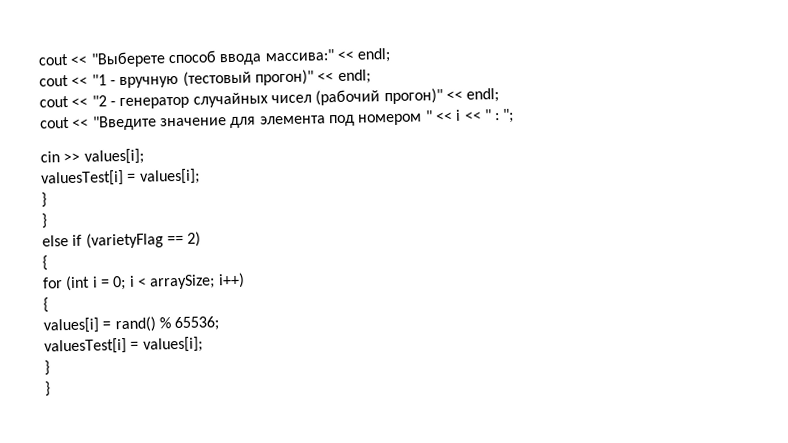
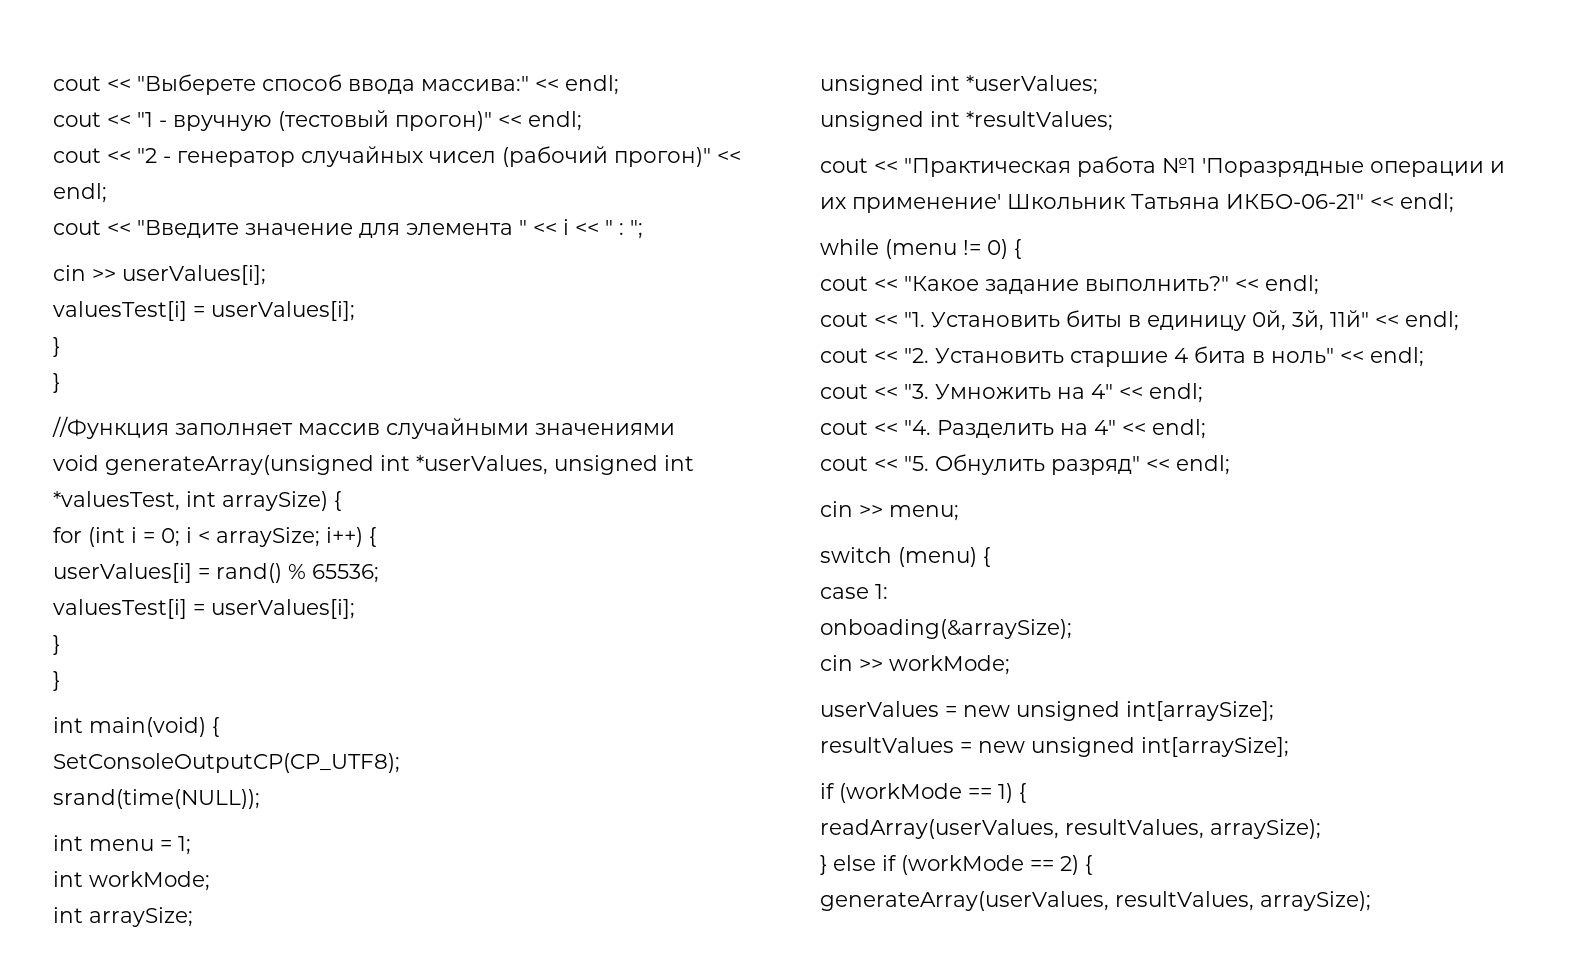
- cout << "Введите значение для элемента под номером " << i << " : ";
+ cout << "Введите значение для элемента " << i << " : ";
- cin >> values[i];
- valuesTest[i] = values[i];
+ cin >> userValues[i];
+ valuesTest[i] = userValues[i];
  }
  }
- else if (varietyFlag == 2)
- {
+ //Функция заполняет массив случайными значениями
+ void generateArray(unsigned int *userValues, unsigned int *valuesTest, int arraySize) {
- for (int i = 0; i < arraySize; i++)
- {
- values[i] = rand() % 65536;
- valuesTest[i] = values[i];
+ for (int i = 0; i < arraySize; i++) {
+ userValues[i] = rand() % 65536;
+ valuesTest[i] = userValues[i];
  }
  }
+ int main(void) {
+ SetConsoleOutputCP(CP_UTF8);
+ srand(time(NULL));
+ int menu = 1;
+ int workMode;
+ int arraySize;
+ unsigned int *userValues;
+ unsigned int *resultValues;
+ cout << "Практическая работа №1 'Поразрядные операции и их применение' Школьник Татьяна ИКБО-06-21" << endl;
+ while (menu != 0) {
+ cout << "Какое задание выполнить?" << endl;
+ cout << "1. Установить биты в единицу 0й, 3й, 11й" << endl;
+ cout << "2. Установить старшие 4 бита в ноль" << endl;
+ cout << "3. Умножить на 4" << endl;
+ cout << "4. Разделить на 4" << endl;
+ cout << "5. Обнулить разряд" << endl;
+ cin >> menu;
+ switch (menu) {
+ case 1:
+ onboading(&arraySize);
+ cin >> workMode;
+ userValues = new unsigned int[arraySize];
+ resultValues = new unsigned int[arraySize];
+ if (workMode == 1) {
+ readArray(userValues, resultValues, arraySize);
+ } else if (workMode == 2) {
+ generateArray(userValues, resultValues, arraySize);

